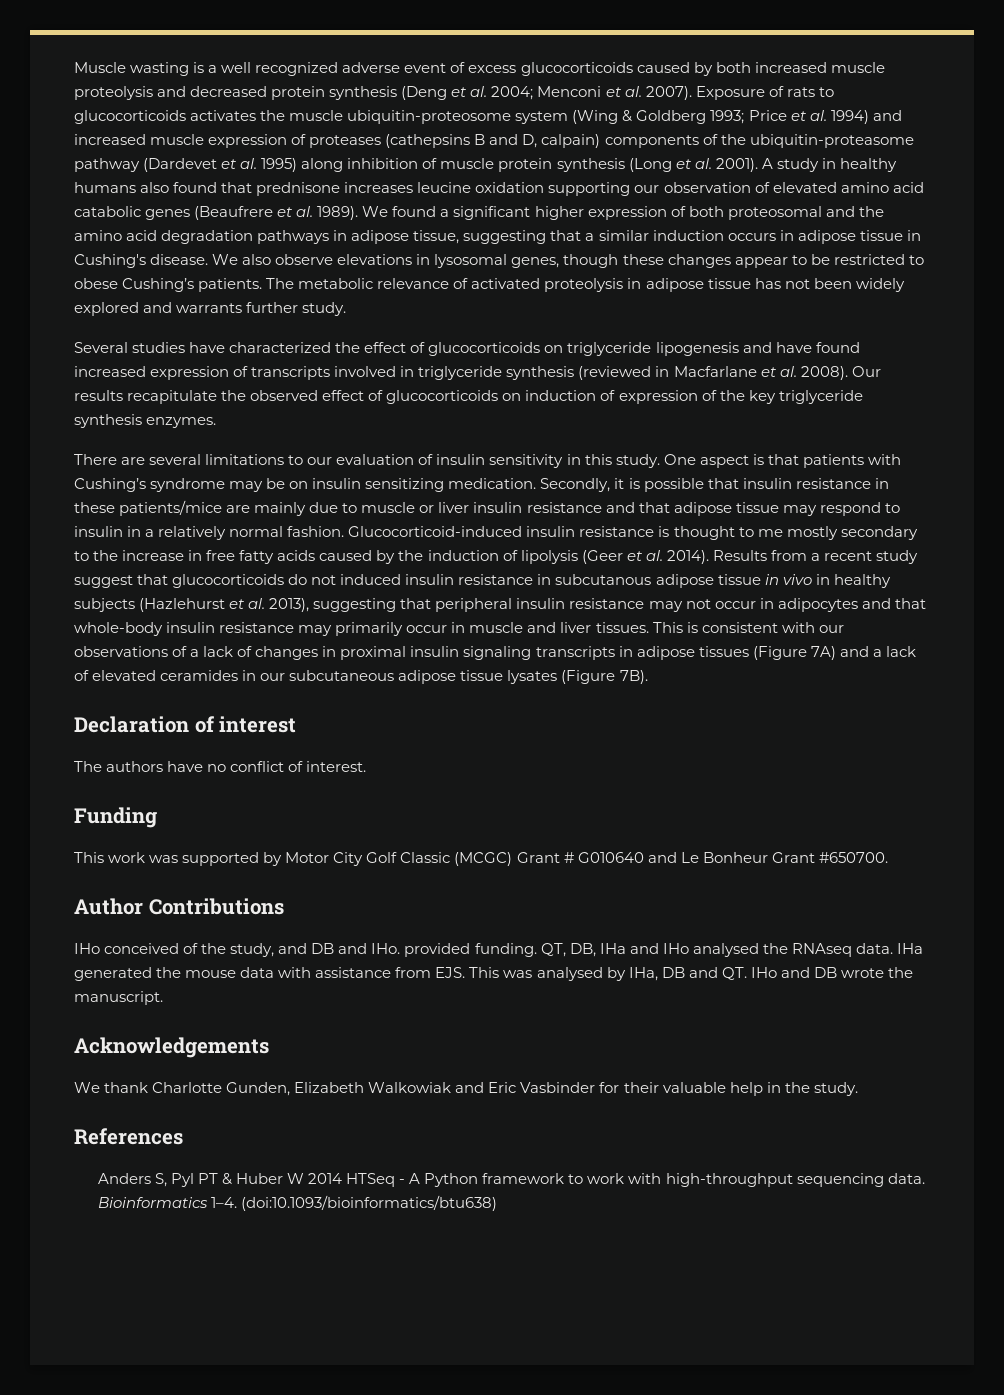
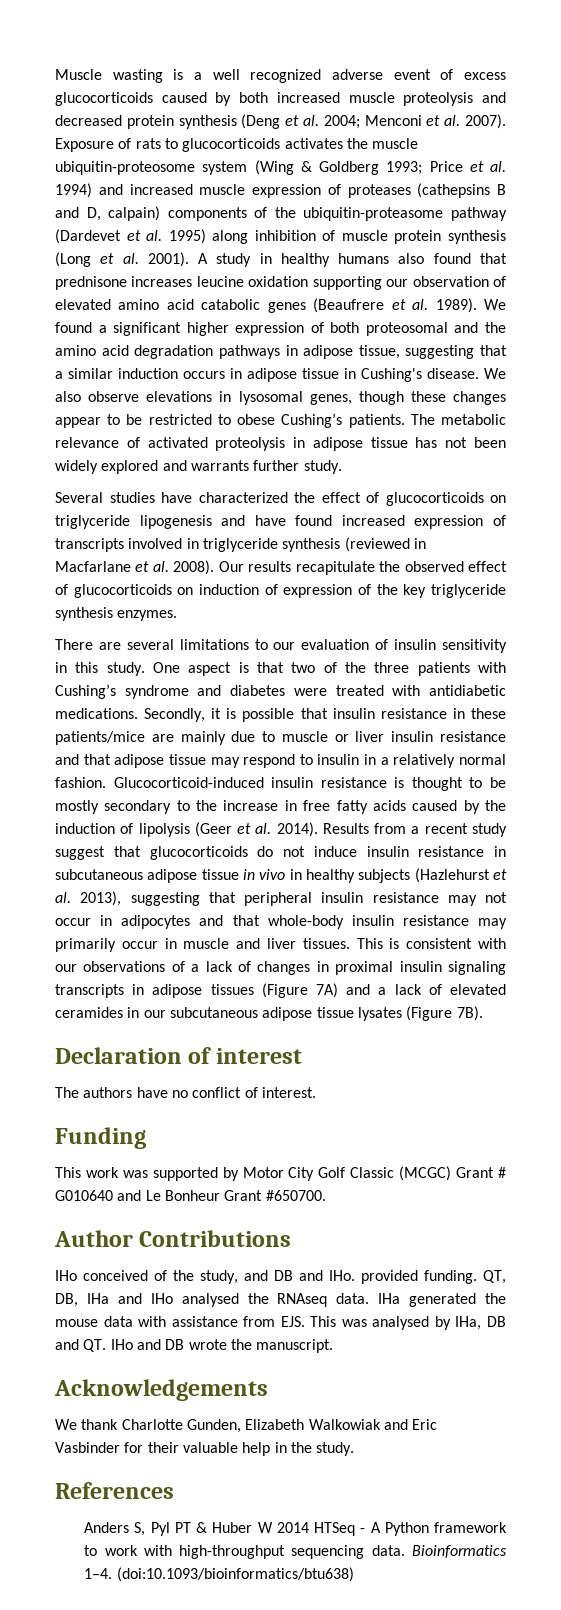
- One aspect is that patients with Cushing’s syndrome may be on insulin sensitizing medication.
+ One aspect is that two of the three patients with Cushing’s syndrome and diabetes were treated with antidiabetic medications.
- Glucocorticoid-induced insulin resistance is thought to me mostly secondary to the increase in free fatty acids caused by the induction of lipolysis (Geer et al. 2014).
+ Glucocorticoid-induced insulin resistance is thought to be mostly secondary to the increase in free fatty acids caused by the induction of lipolysis (Geer et al. 2014).
- Results from a recent study suggest that glucocorticoids do not induced insulin resistance in subcutanous adipose tissue in vivo in healthy subjects (Hazlehurst et al. 2013), suggesting that peripheral insulin resistance may not occur in adipocytes and that whole-body insulin resistance may primarily occur in muscle and liver tissues.
+ Results from a recent study suggest that glucocorticoids do not induce insulin resistance in subcutaneous adipose tissue in vivo in healthy subjects (Hazlehurst et al. 2013), suggesting that peripheral insulin resistance may not occur in adipocytes and that whole-body insulin resistance may primarily occur in muscle and liver tissues.

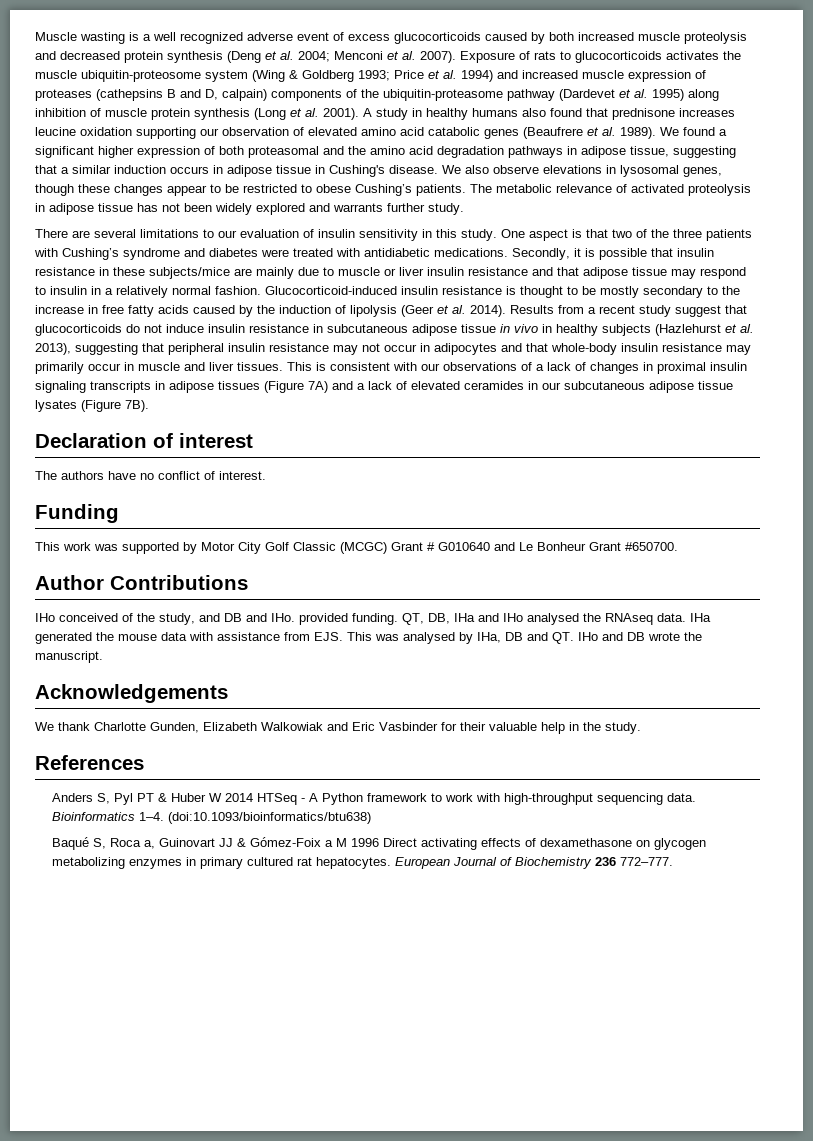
- We found a significant higher expression of both proteosomal and the amino acid degradation pathways in adipose tissue, suggesting that a similar induction occurs in adipose tissue in Cushing's disease.
+ We found a significant higher expression of both proteasomal and the amino acid degradation pathways in adipose tissue, suggesting that a similar induction occurs in adipose tissue in Cushing's disease.
- Several studies have characterized the effect of glucocorticoids on triglyceride lipogenesis and have found increased expression of transcripts involved in triglyceride synthesis (reviewed in Macfarlane et al. 2008). Our results recapitulate the observed effect of glucocorticoids on induction of expression of the key triglyceride synthesis enzymes.
- Secondly, it is possible that insulin resistance in these patients/mice are mainly due to muscle or liver insulin resistance and that adipose tissue may respond to insulin in a relatively normal fashion.
+ Secondly, it is possible that insulin resistance in these subjects/mice are mainly due to muscle or liver insulin resistance and that adipose tissue may respond to insulin in a relatively normal fashion.
+ Baqué S, Roca a, Guinovart JJ & Gómez-Foix a M 1996 Direct activating effects of dexamethasone on glycogen metabolizing enzymes in primary cultured rat hepatocytes. European Journal of Biochemistry 236 772–777.

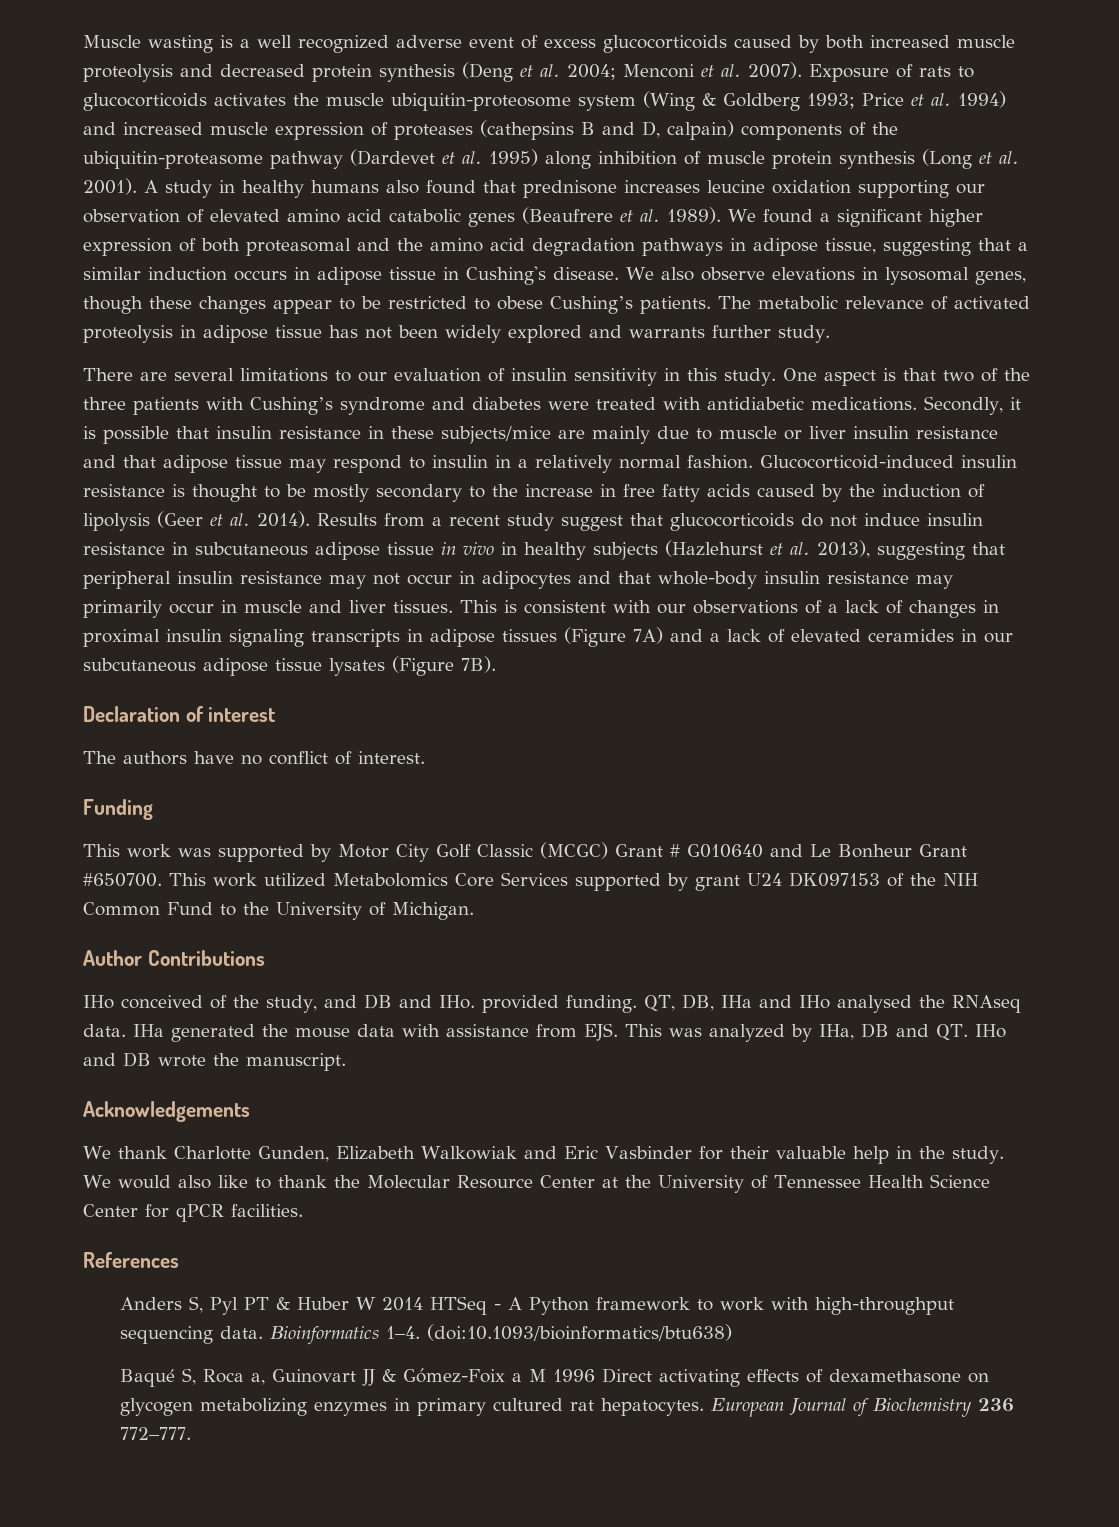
+ This work utilized Metabolomics Core Services supported by grant U24 DK097153 of the NIH Common Fund to the University of Michigan.
- IHa generated the mouse data with assistance from EJS. This was analysed by IHa, DB and QT. IHo and DB wrote the manuscript.
+ IHa generated the mouse data with assistance from EJS. This was analyzed by IHa, DB and QT. IHo and DB wrote the manuscript.
+ We would also like to thank the Molecular Resource Center at the University of Tennessee Health Science Center for qPCR facilities.

